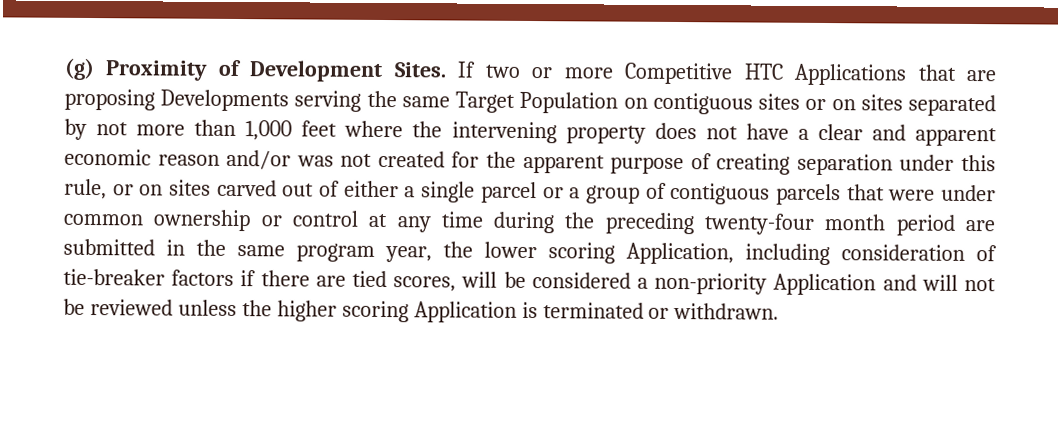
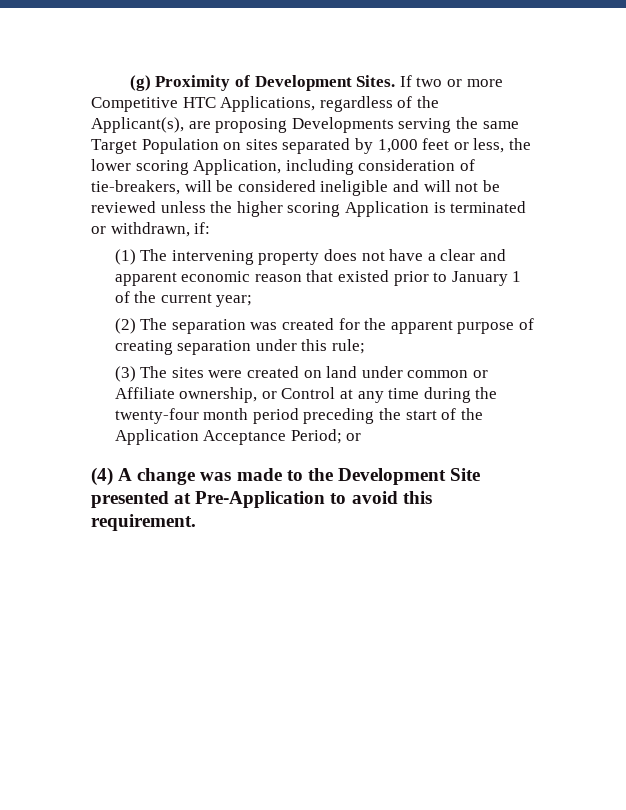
- If two or more Competitive HTC Applications that are proposing Developments serving the same Target Population on contiguous sites or on sites separated by not more than 1,000 feet where the intervening property does not have a clear and apparent economic reason and/or was not created for the apparent purpose of creating separation under this rule, or on sites carved out of either a single parcel or a group of contiguous parcels that were under common ownership or control at any time during the preceding twenty-four month period are submitted in the same program year, the lower scoring Application, including consideration of tie-breaker factors if there are tied scores, will be considered a non-priority Application and will not be reviewed unless the higher scoring Application is terminated or withdrawn.
+ If two or more Competitive HTC Applications, regardless of the Applicant(s), are proposing Developments serving the same Target Population on sites separated by 1,000 feet or less, the lower scoring Application, including consideration of tie-breakers, will be considered ineligible and will not be reviewed unless the higher scoring Application is terminated or withdrawn, if:
+ (1) The intervening property does not have a clear and apparent economic reason that existed prior to January 1 of the current year;
+ (2) The separation was created for the apparent purpose of creating separation under this rule;
+ (3) The sites were created on land under common or Affiliate ownership, or Control at any time during the twenty-four month period preceding the start of the Application Acceptance Period; or
+ (4) A change was made to the Development Site presented at Pre-Application to avoid this requirement.

